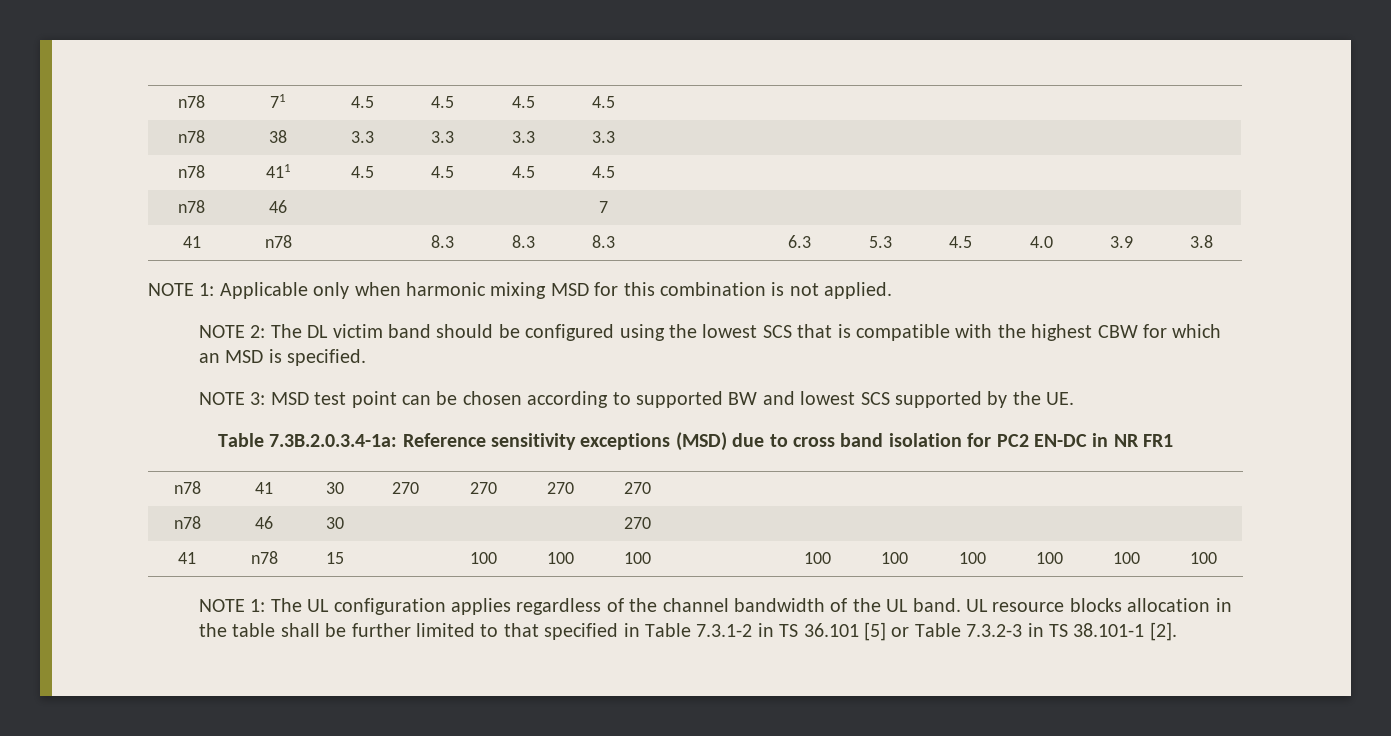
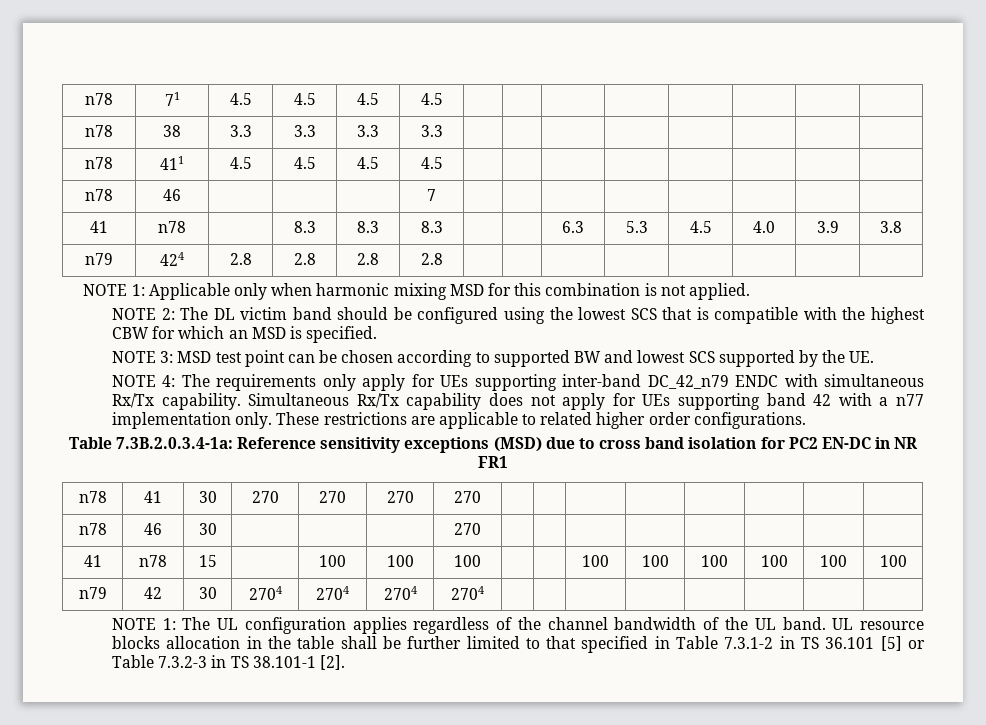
+ n79 | 424 | 2.8 | 2.8 | 2.8 | 2.8 | | | | | | | |
+ NOTE 4: The requirements only apply for UEs supporting inter-band DC_42_n79 ENDC with simultaneous Rx/Tx capability. Simultaneous Rx/Tx capability does not apply for UEs supporting band 42 with a n77 implementation only. These restrictions are applicable to related higher order configurations.
+ n79 | 42 | 30 | 2704 | 2704 | 2704 | 2704 | | | | | | | |

